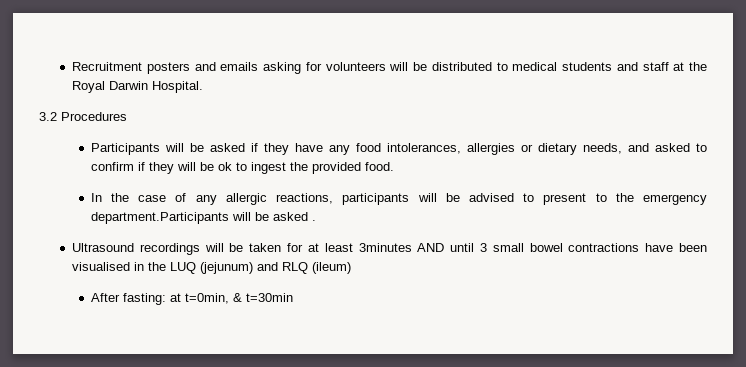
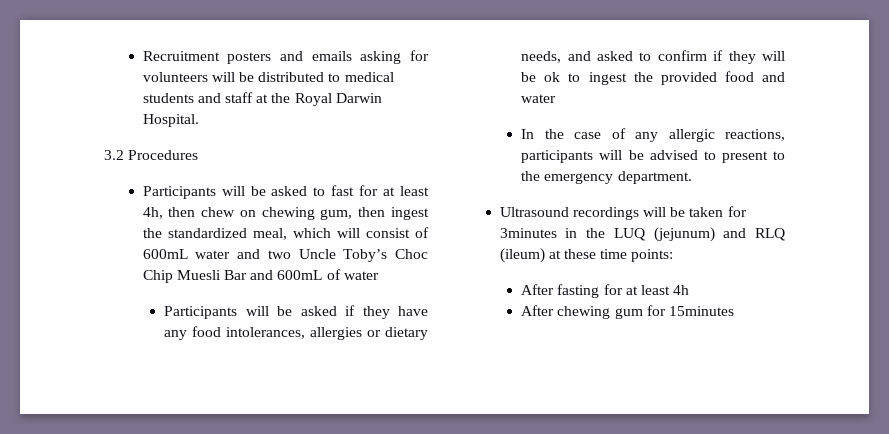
+ Participants will be asked to fast for at least 4h, then chew on chewing gum, then ingest the standardized meal, which will consist of 600mL water and two Uncle Toby’s Choc Chip Muesli Bar and 600mL of water
- Participants will be asked if they have any food intolerances, allergies or dietary needs, and asked to confirm if they will be ok to ingest the provided food.
+ Participants will be asked if they have any food intolerances, allergies or dietary needs, and asked to confirm if they will be ok to ingest the provided food and water
- In the case of any allergic reactions, participants will be advised to present to the emergency department.Participants will be asked .
+ In the case of any allergic reactions, participants will be advised to present to the emergency department.
- Ultrasound recordings will be taken for at least 3minutes AND until 3 small bowel contractions have been visualised in the LUQ (jejunum) and RLQ (ileum)
- After fasting: at t=0min, & t=30min
+ Ultrasound recordings will be taken for 3minutes in the LUQ (jejunum) and RLQ (ileum) at these time points:
+ After fasting for at least 4h
+ After chewing gum for 15minutes

